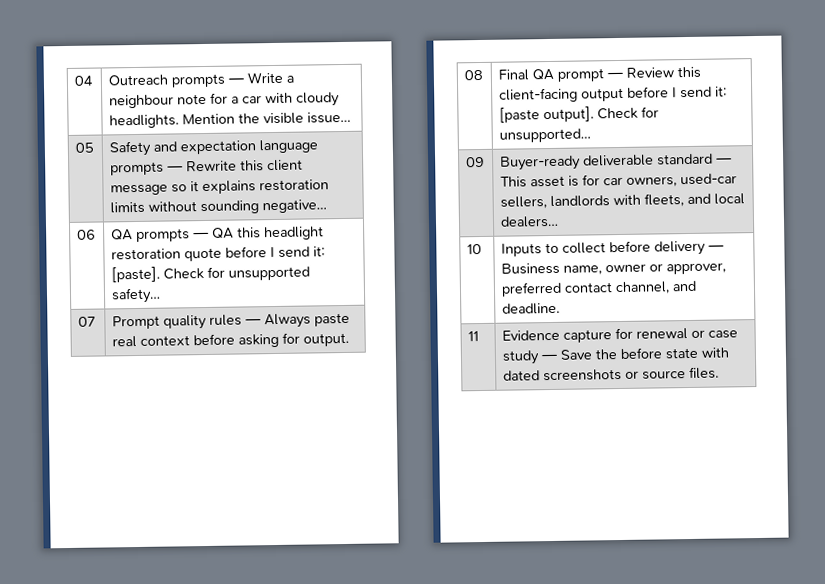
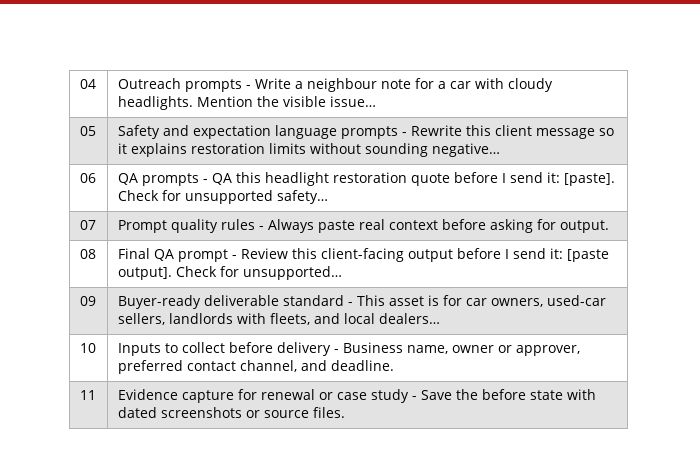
- 04 | Outreach prompts — Write a neighbour note for a car with cloudy headlights. Mention the visible issue…
+ 04 | Outreach prompts - Write a neighbour note for a car with cloudy headlights. Mention the visible issue…
- 05 | Safety and expectation language prompts — Rewrite this client message so it explains restoration limits without sounding negative…
+ 05 | Safety and expectation language prompts - Rewrite this client message so it explains restoration limits without sounding negative…
- 06 | QA prompts — QA this headlight restoration quote before I send it: [paste]. Check for unsupported safety…
+ 06 | QA prompts - QA this headlight restoration quote before I send it: [paste]. Check for unsupported safety…
- 07 | Prompt quality rules — Always paste real context before asking for output.
+ 07 | Prompt quality rules - Always paste real context before asking for output.
- 08 | Final QA prompt — Review this client-facing output before I send it: [paste output]. Check for unsupported…
+ 08 | Final QA prompt - Review this client-facing output before I send it: [paste output]. Check for unsupported…
- 09 | Buyer-ready deliverable standard — This asset is for car owners, used-car sellers, landlords with fleets, and local dealers…
+ 09 | Buyer-ready deliverable standard - This asset is for car owners, used-car sellers, landlords with fleets, and local dealers…
- 10 | Inputs to collect before delivery — Business name, owner or approver, preferred contact channel, and deadline.
+ 10 | Inputs to collect before delivery - Business name, owner or approver, preferred contact channel, and deadline.
- 11 | Evidence capture for renewal or case study — Save the before state with dated screenshots or source files.
+ 11 | Evidence capture for renewal or case study - Save the before state with dated screenshots or source files.

